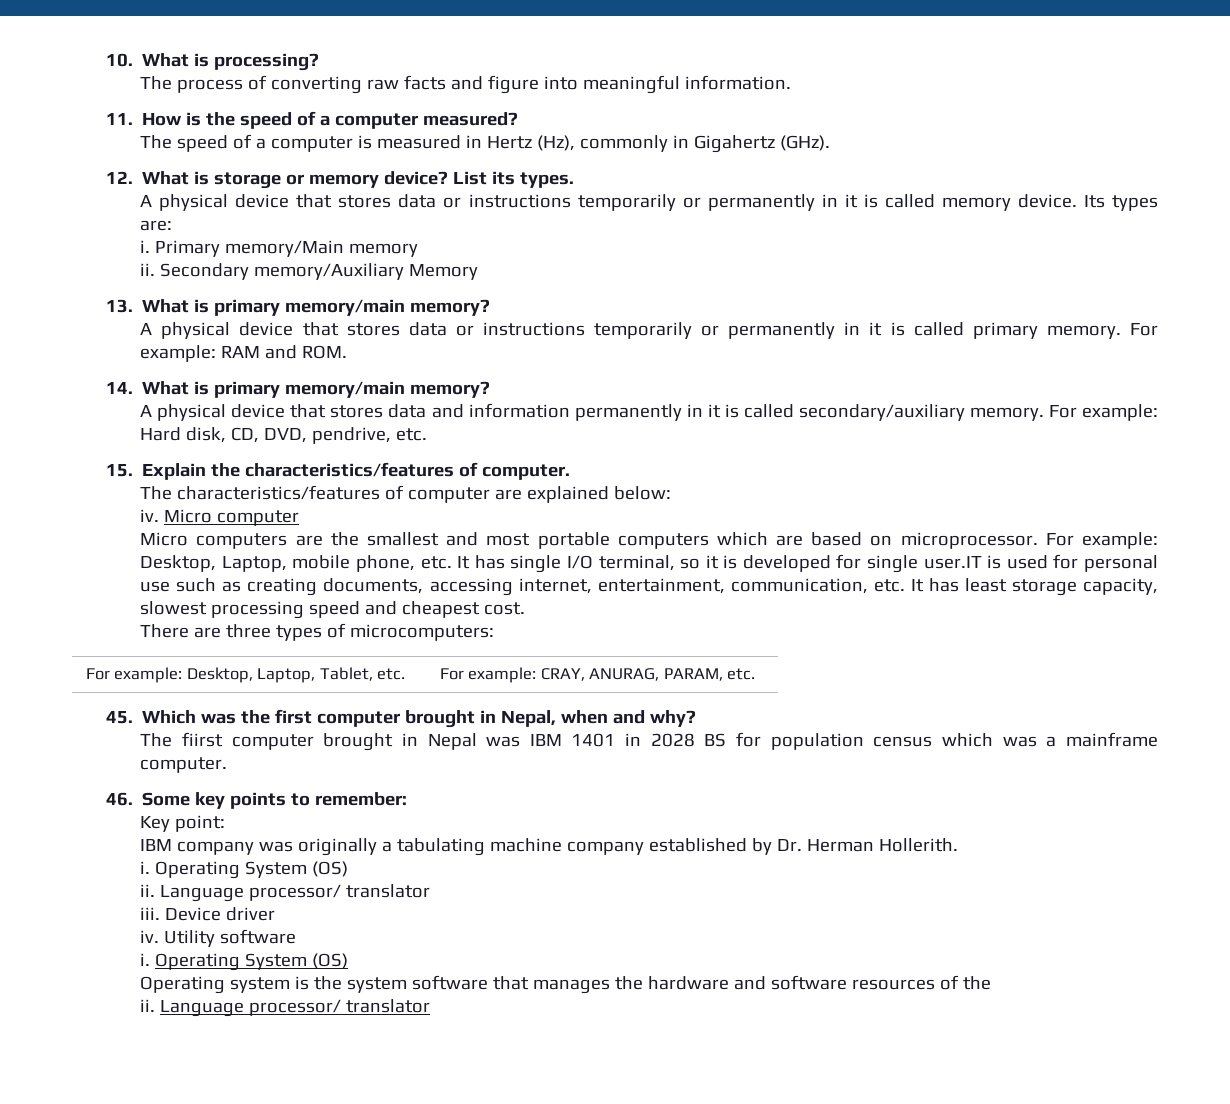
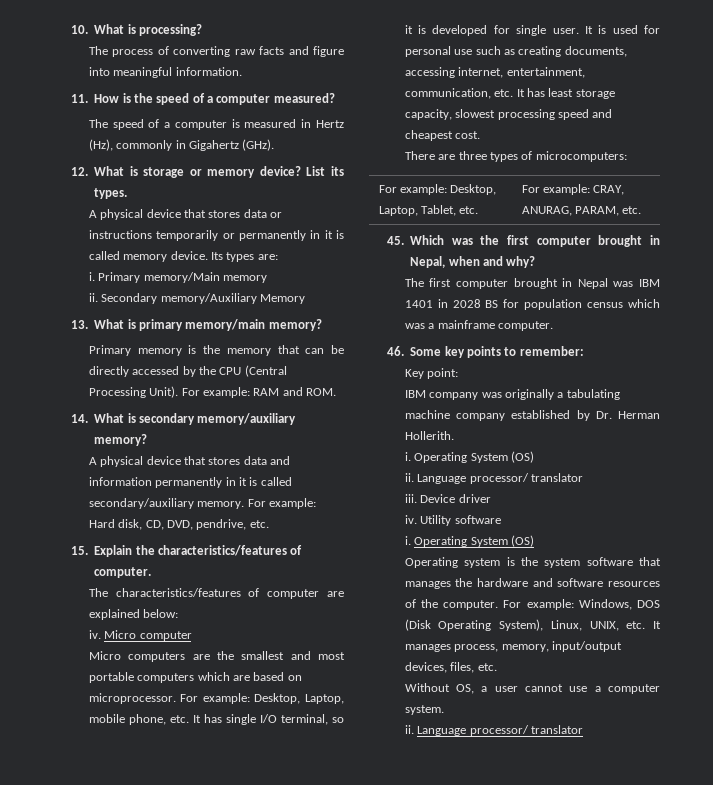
- A physical device that stores data or instructions temporarily or permanently in it is called primary memory.
+ Primary memory is the memory that can be directly accessed by the CPU (Central Processing Unit).
- 14. What is primary memory/main memory?
+ 14. What is secondary memory/auxiliary memory?
- For example: Desktop, Laptop, mobile phone, etc. It has single I/O terminal, so it is developed for single user.IT is used for personal use such as creating documents, accessing internet, entertainment, communication, etc. It has least storage capacity, slowest processing speed and cheapest cost.
+ For example: Desktop, Laptop, mobile phone, etc. It has single I/O terminal, so it is developed for single user. It is used for personal use such as creating documents, accessing internet, entertainment, communication, etc. It has least storage capacity, slowest processing speed and cheapest cost.
- The fiirst computer brought in Nepal was IBM 1401 in 2028 BS for population census which was a mainframe computer.
+ The first computer brought in Nepal was IBM 1401 in 2028 BS for population census which was a mainframe computer.
- Operating system is the system software that manages the hardware and software resources of the
+ Operating system is the system software that manages the hardware and software resources of the computer. For example: Windows, DOS (Disk Operating System), Linux, UNIX, etc. It manages process, memory, input/output devices, files, etc.
+ Without OS, a user cannot use a computer system.

